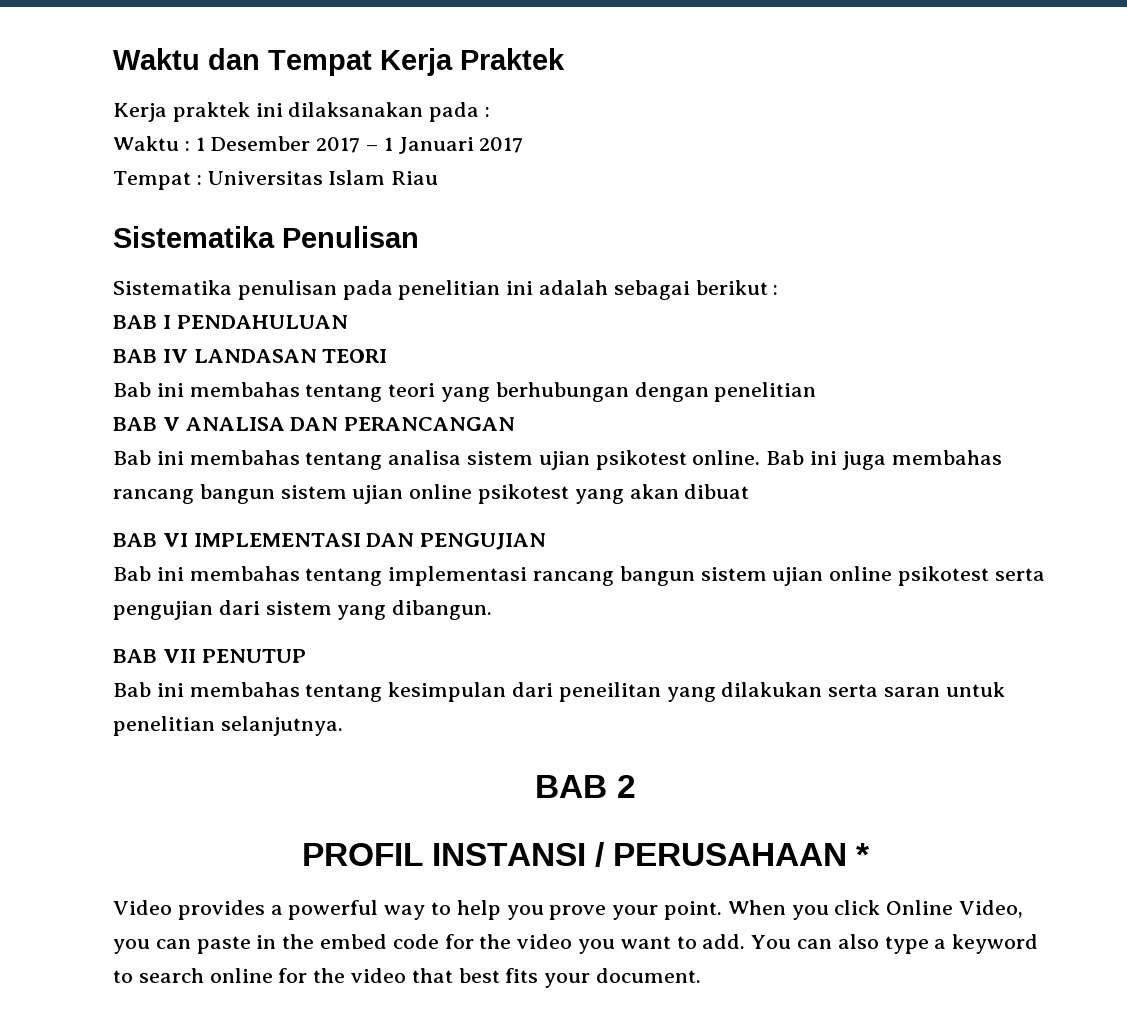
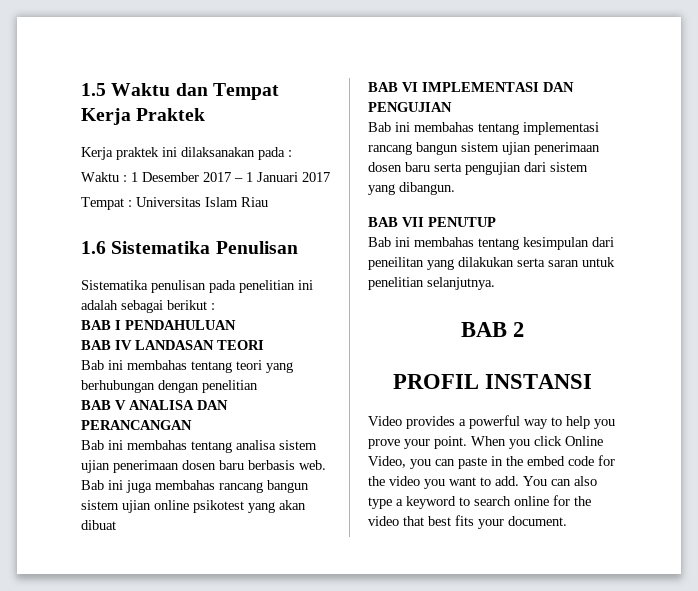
- Waktu dan Tempat Kerja Praktek
+ 1.5 Waktu dan Tempat Kerja Praktek
- Sistematika Penulisan
+ 1.6 Sistematika Penulisan
- Bab ini membahas tentang analisa sistem ujian psikotest online.
+ Bab ini membahas tentang analisa sistem ujian penerimaan dosen baru berbasis web.
- Bab ini membahas tentang implementasi rancang bangun sistem ujian online psikotest serta pengujian dari sistem yang dibangun.
+ Bab ini membahas tentang implementasi rancang bangun sistem ujian penerimaan dosen baru serta pengujian dari sistem yang dibangun.
- PROFIL INSTANSI / PERUSAHAAN *
+ PROFIL INSTANSI

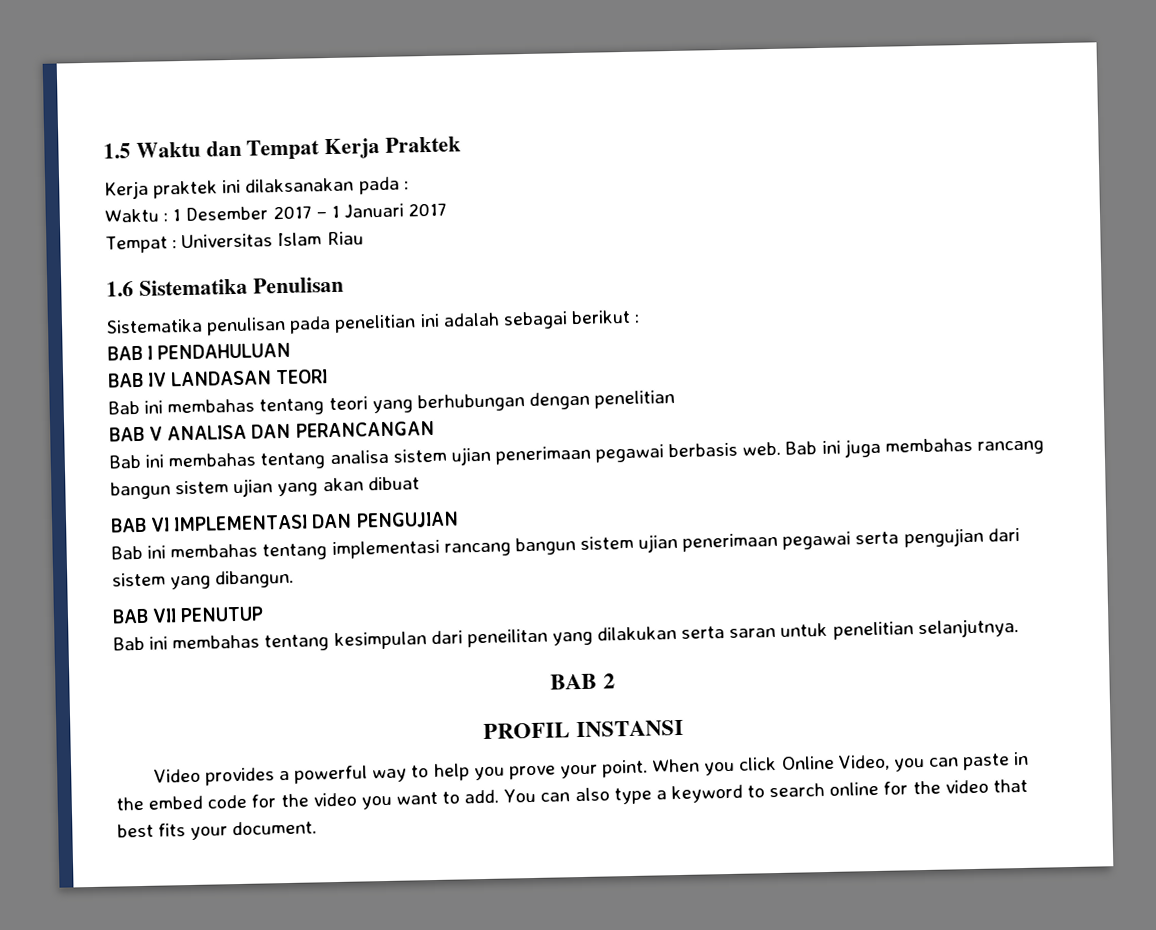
- Bab ini membahas tentang analisa sistem ujian penerimaan dosen baru berbasis web.
+ Bab ini membahas tentang analisa sistem ujian penerimaan pegawai berbasis web.
- Bab ini juga membahas rancang bangun sistem ujian online psikotest yang akan dibuat
+ Bab ini juga membahas rancang bangun sistem ujian yang akan dibuat
- Bab ini membahas tentang implementasi rancang bangun sistem ujian penerimaan dosen baru serta pengujian dari sistem yang dibangun.
+ Bab ini membahas tentang implementasi rancang bangun sistem ujian penerimaan pegawai serta pengujian dari sistem yang dibangun.

